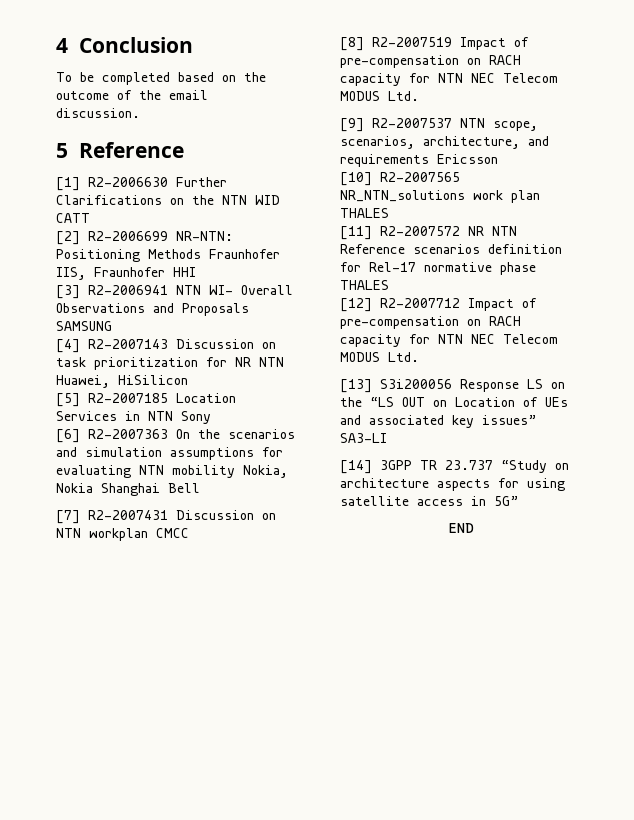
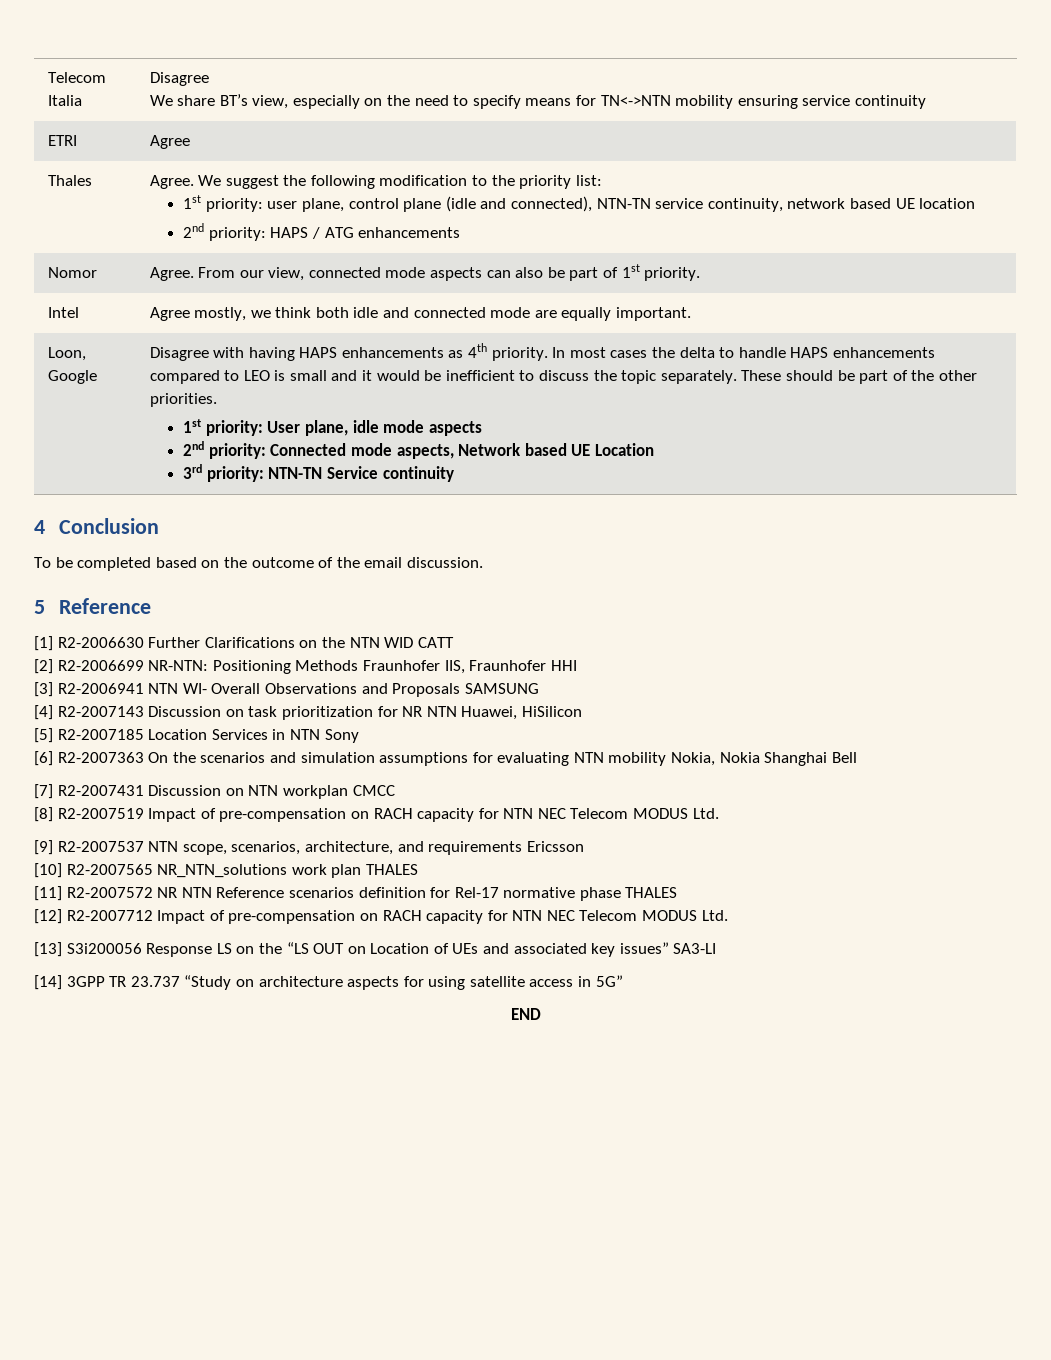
+ Telecom Italia | Disagree
+ We share BT’s view, especially on the need to specify means for TN<->NTN mobility ensuring service continuity
+ ETRI | Agree
+ Thales | Agree. We suggest the following modification to the priority list:
+ 1st priority: user plane, control plane (idle and connected), NTN-TN service continuity, network based UE location
+ 2nd priority: HAPS / ATG enhancements
+ Nomor | Agree. From our view, connected mode aspects can also be part of 1st priority.
+ Intel | Agree mostly, we think both idle and connected mode are equally important.
+ Loon, Google | Disagree with having HAPS enhancements as 4th priority. In most cases the delta to handle HAPS enhancements compared to LEO is small and it would be inefficient to discuss the topic separately. These should be part of the other priorities.
+ 1st priority: User plane, idle mode aspects
+ 2nd priority: Connected mode aspects, Network based UE Location
+ 3rd priority: NTN-TN Service continuity

